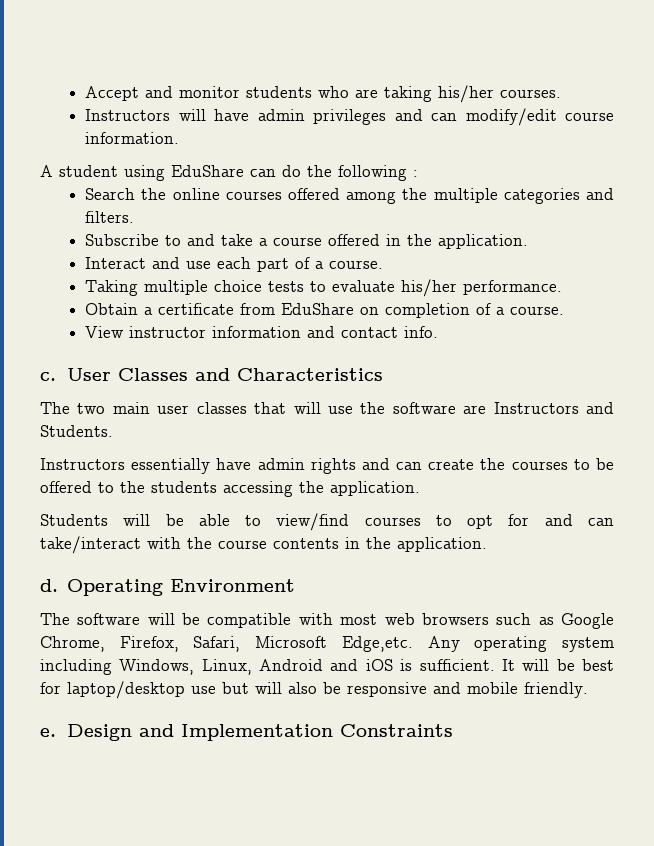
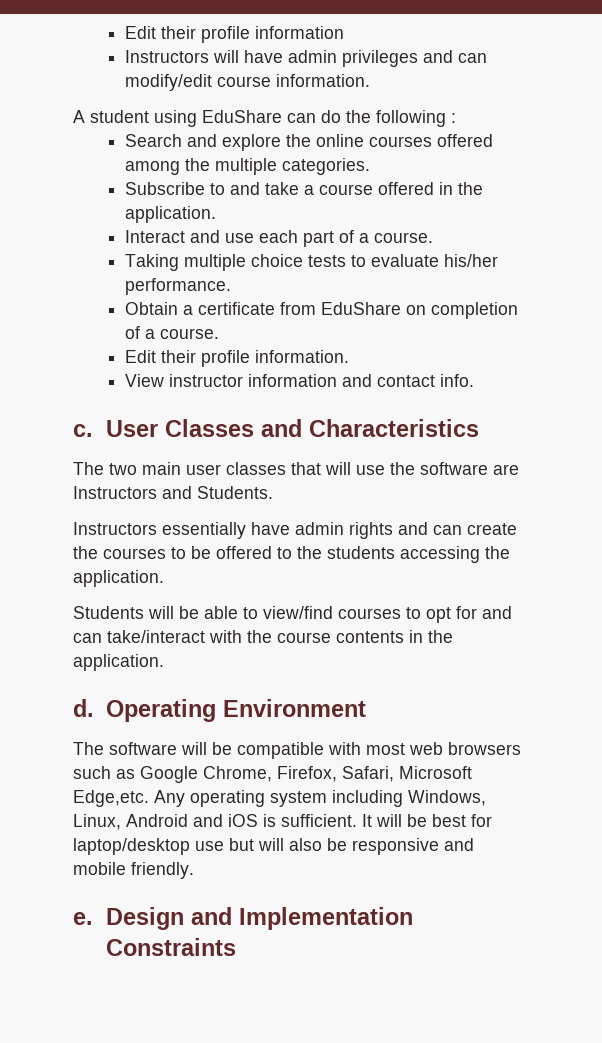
- Accept and monitor students who are taking his/her courses.
+ Edit their profile information
- Search the online courses offered among the multiple categories and filters.
+ Search and explore the online courses offered among the multiple categories.
+ Edit their profile information.

